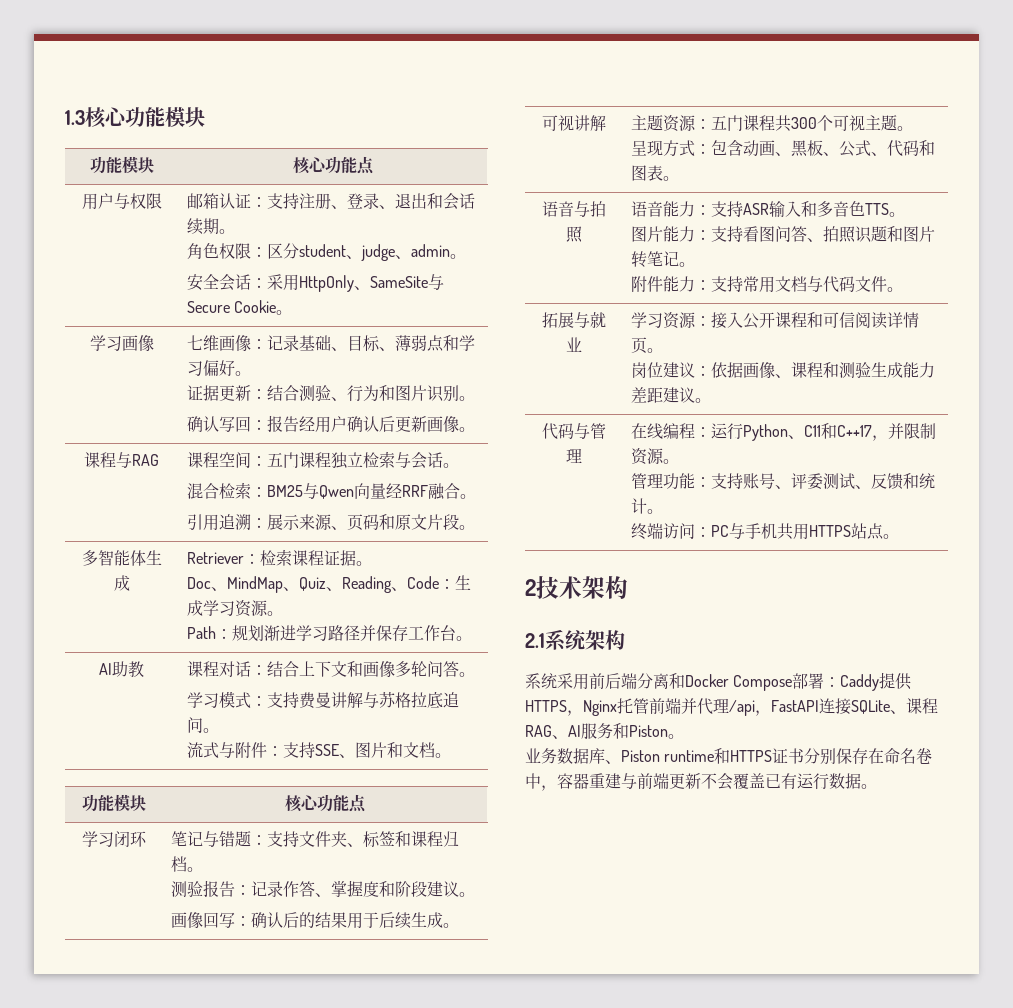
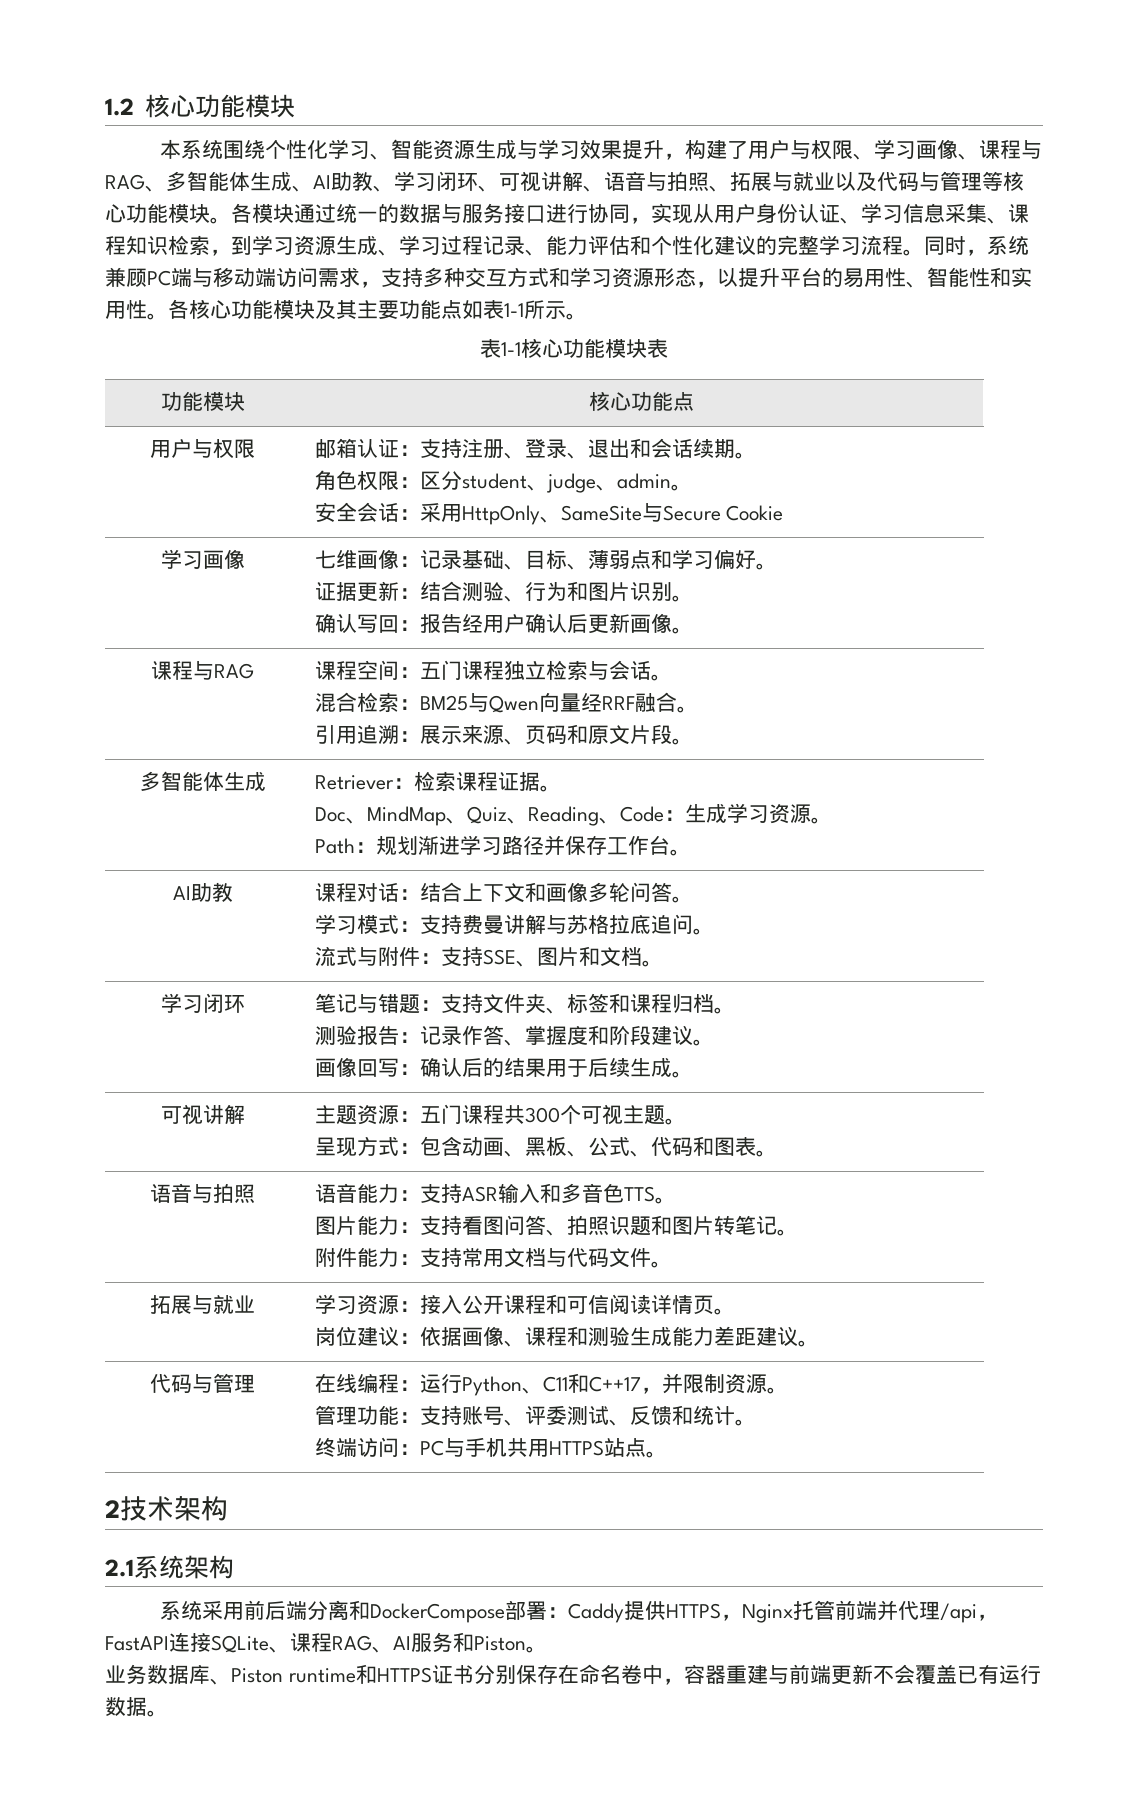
- 1.3核心功能模块
+ 1.2核心功能模块
+ 本系统围绕个性化学习、智能资源生成与学习效果提升，构建了用户与权限、学习画像、课程与RAG、多智能体生成、AI助教、学习闭环、可视讲解、语音与拍照、拓展与就业以及代码与管理等核心功能模块。各模块通过统一的数据与服务接口进行协同，实现从用户身份认证、学习信息采集、课程知识检索，到学习资源生成、学习过程记录、能力评估和个性化建议的完整学习流程。同时，系统兼顾PC端与移动端访问需求，支持多种交互方式和学习资源形态，以提升平台的易用性、智能性和实用性。各核心功能模块及其主要功能点如表1-1所示。
+ 表1-1核心功能模块表
  用户与权限 | 邮箱认证：支持注册、登录、退出和会话续期。
  角色权限：区分student、judge、admin。
- 安全会话：采用HttpOnly、SameSite与Secure Cookie。
+ 安全会话：采用HttpOnly、SameSite与Secure Cookie
  AI助教 | 课程对话：结合上下文和画像多轮问答。
  学习模式：支持费曼讲解与苏格拉底追问。
  流式与附件：支持SSE、图片和文档。
- 功能模块 | 核心功能点
- 系统采用前后端分离和Docker Compose部署：Caddy提供HTTPS，Nginx托管前端并代理/api，FastAPI连接SQLite、课程RAG、AI服务和Piston。
+ 系统采用前后端分离和DockerCompose部署：Caddy提供HTTPS，Nginx托管前端并代理/api，FastAPI连接SQLite、课程RAG、AI服务和Piston。

